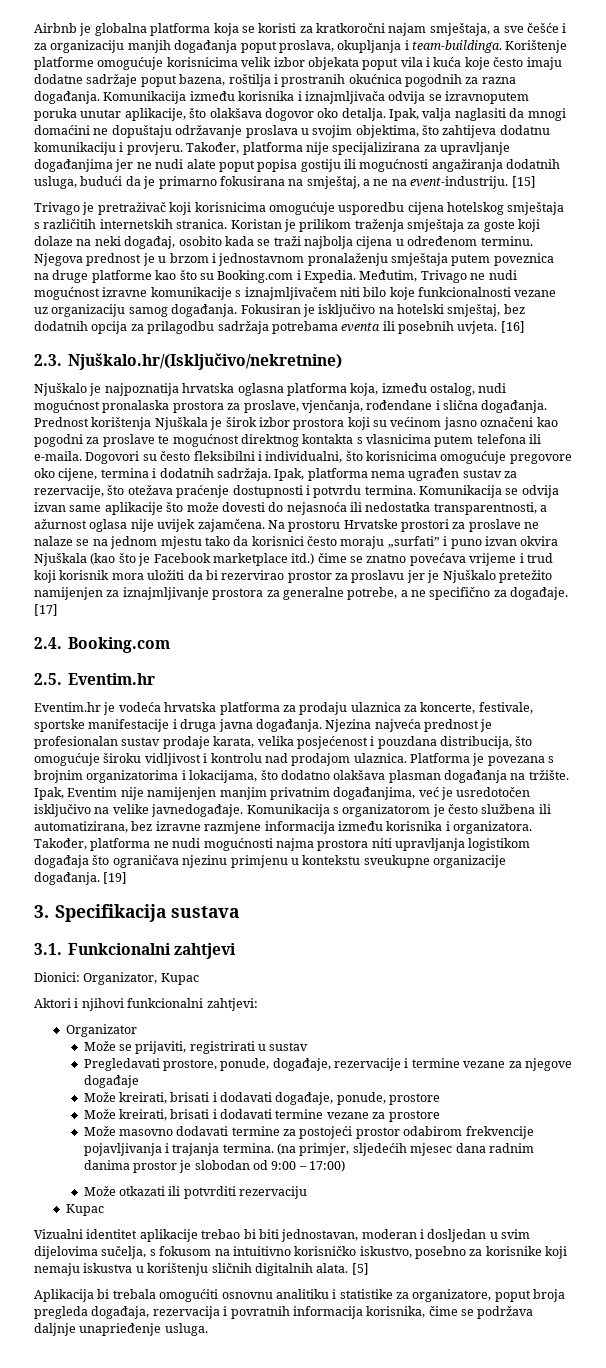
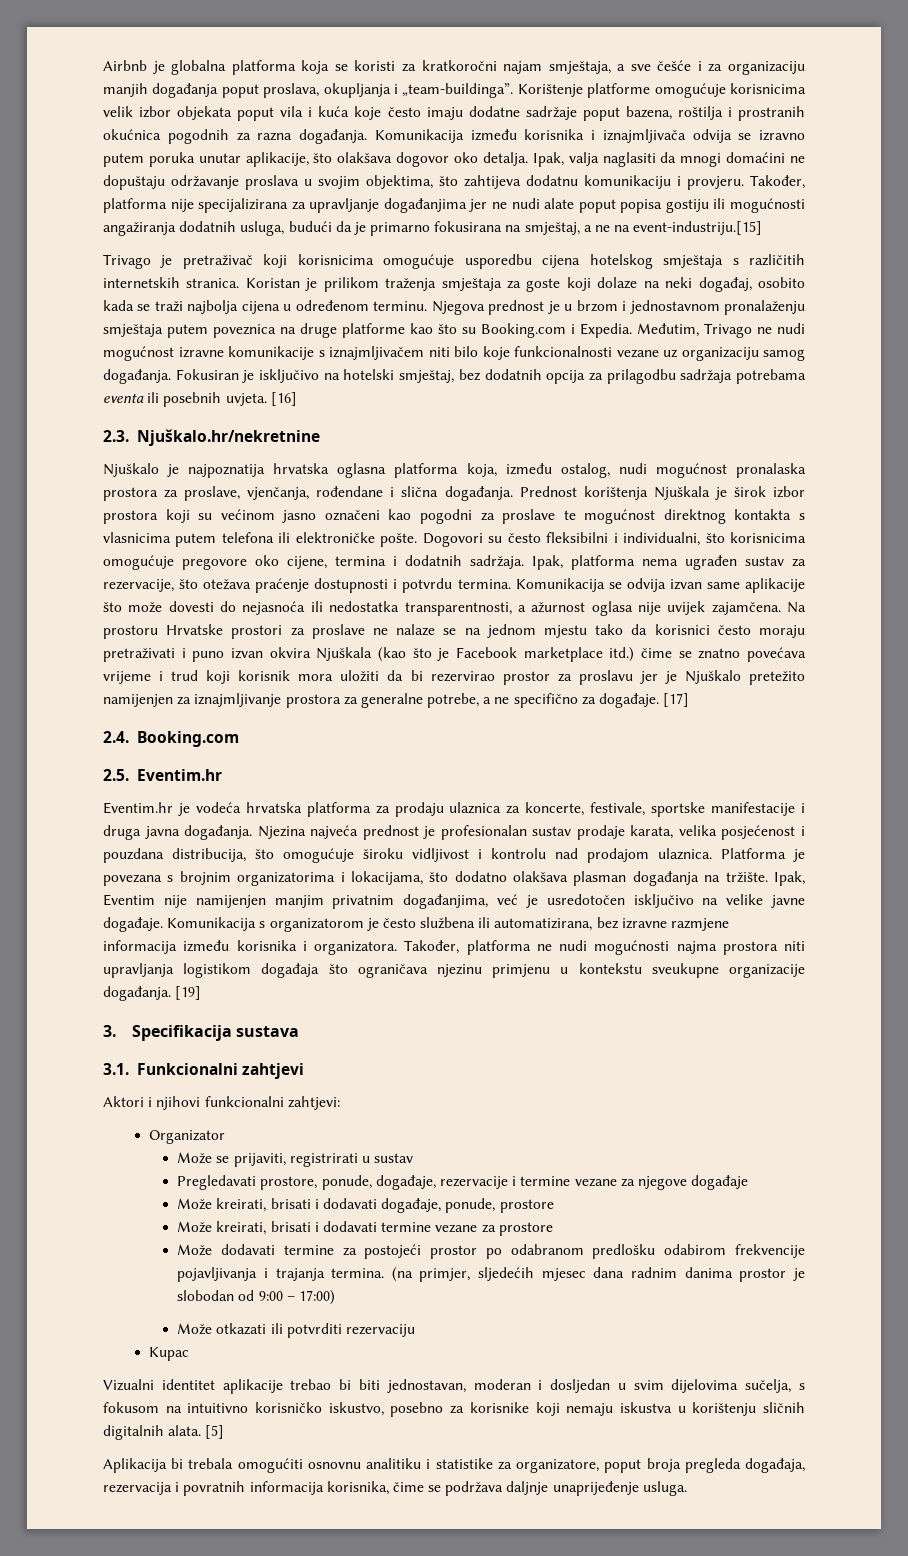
- Airbnb je globalna platforma koja se koristi za kratkoročni najam smještaja, a sve češće i za organizaciju manjih događanja poput proslava, okupljanja i team-buildinga.
+ Airbnb je globalna platforma koja se koristi za kratkoročni najam smještaja, a sve češće i za organizaciju manjih događanja poput proslava, okupljanja i „team-buildinga”.
- Komunikacija između korisnika i iznajmljivača odvija se izravnoputem poruka unutar aplikacije, što olakšava dogovor oko detalja.
+ Komunikacija između korisnika i iznajmljivača odvija se izravno putem poruka unutar aplikacije, što olakšava dogovor oko detalja.
- Također, platforma nije specijalizirana za upravljanje događanjima jer ne nudi alate poput popisa gostiju ili mogućnosti angažiranja dodatnih usluga, budući da je primarno fokusirana na smještaj, a ne na event-industriju. [15]
+ Također, platforma nije specijalizirana za upravljanje događanjima jer ne nudi alate poput popisa gostiju ili mogućnosti angažiranja dodatnih usluga, budući da je primarno fokusirana na smještaj, a ne na event-industriju.[15]
- 2.3. Njuškalo.hr/(Isključivo/nekretnine)
+ 2.3. Njuškalo.hr/nekretnine
- Prednost korištenja Njuškala je širok izbor prostora koji su većinom jasno označeni kao pogodni za proslave te mogućnost direktnog kontakta s vlasnicima putem telefona ili e-maila.
+ Prednost korištenja Njuškala je širok izbor prostora koji su većinom jasno označeni kao pogodni za proslave te mogućnost direktnog kontakta s vlasnicima putem telefona ili elektroničke pošte.
- Na prostoru Hrvatske prostori za proslave ne nalaze se na jednom mjestu tako da korisnici često moraju „surfati” i puno izvan okvira Njuškala (kao što je Facebook marketplace itd.) čime se znatno povećava vrijeme i trud koji korisnik mora uložiti da bi rezervirao prostor za proslavu jer je Njuškalo pretežito namijenjen za iznajmljivanje prostora za generalne potrebe, a ne specifično za događaje.
+ Na prostoru Hrvatske prostori za proslave ne nalaze se na jednom mjestu tako da korisnici često moraju pretraživati i puno izvan okvira Njuškala (kao što je Facebook marketplace itd.) čime se znatno povećava vrijeme i trud koji korisnik mora uložiti da bi rezervirao prostor za proslavu jer je Njuškalo pretežito namijenjen za iznajmljivanje prostora za generalne potrebe, a ne specifično za događaje.
- Ipak, Eventim nije namijenjen manjim privatnim događanjima, već je usredotočen isključivo na velike javnedogađaje.
+ Ipak, Eventim nije namijenjen manjim privatnim događanjima, već je usredotočen isključivo na velike javne događaje.
- Dionici: Organizator, Kupac
- Može masovno dodavati termine za postojeći prostor odabirom frekvencije pojavljivanja i trajanja termina.
+ Može dodavati termine za postojeći prostor po odabranom predlošku odabirom frekvencije pojavljivanja i trajanja termina.
- Aplikacija bi trebala omogućiti osnovnu analitiku i statistike za organizatore, poput broja pregleda događaja, rezervacija i povratnih informacija korisnika, čime se podržava daljnje unaprieđenje usluga.
+ Aplikacija bi trebala omogućiti osnovnu analitiku i statistike za organizatore, poput broja pregleda događaja, rezervacija i povratnih informacija korisnika, čime se podržava daljnje unaprijeđenje usluga.

